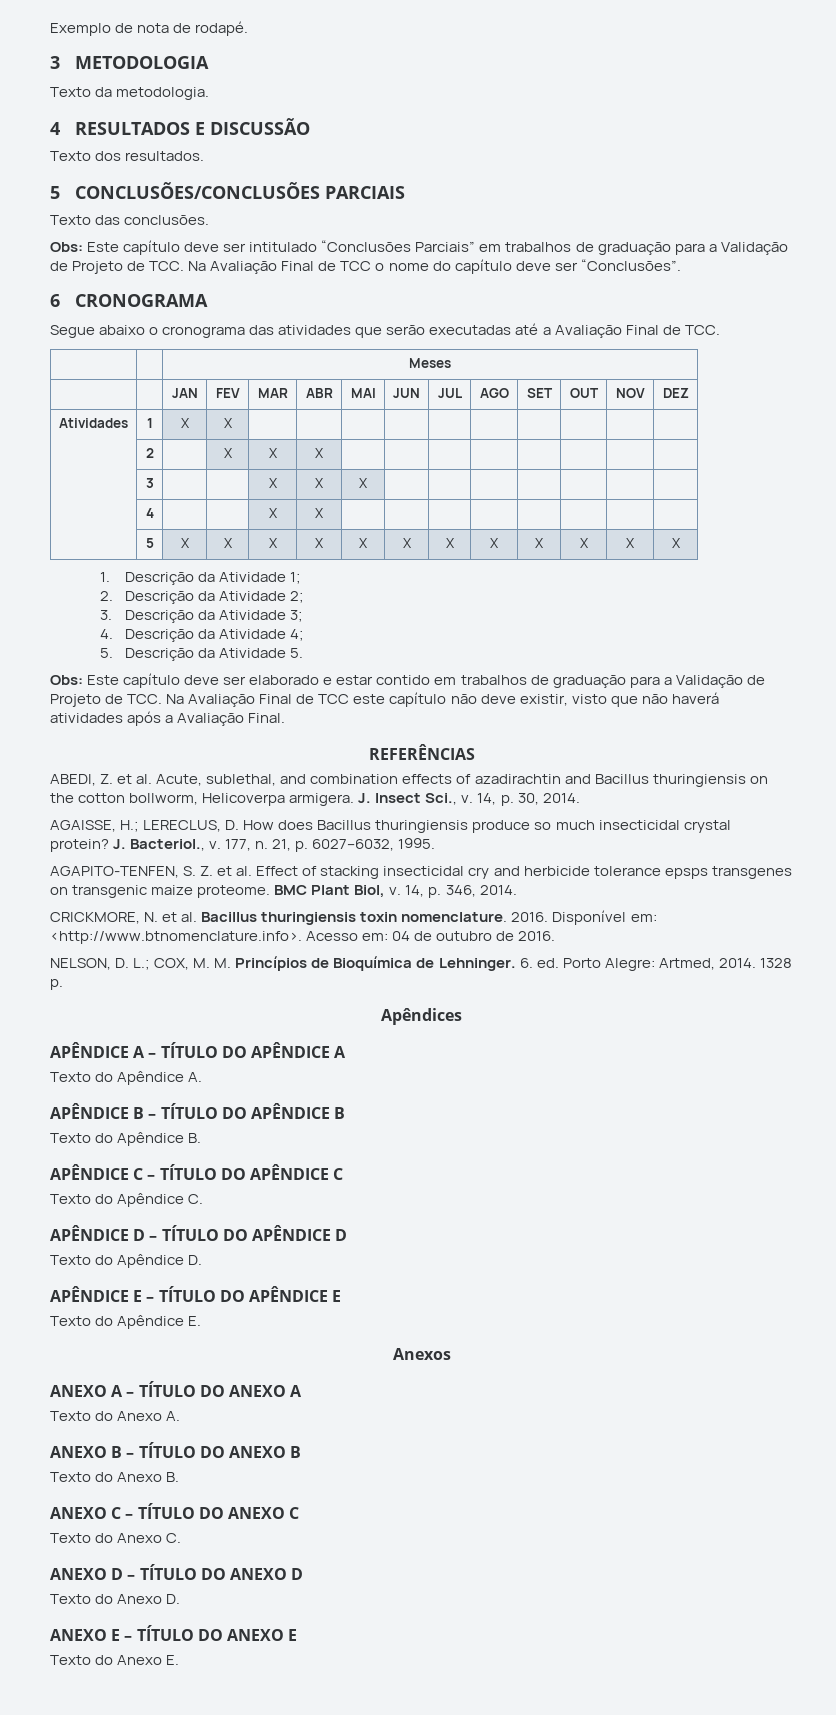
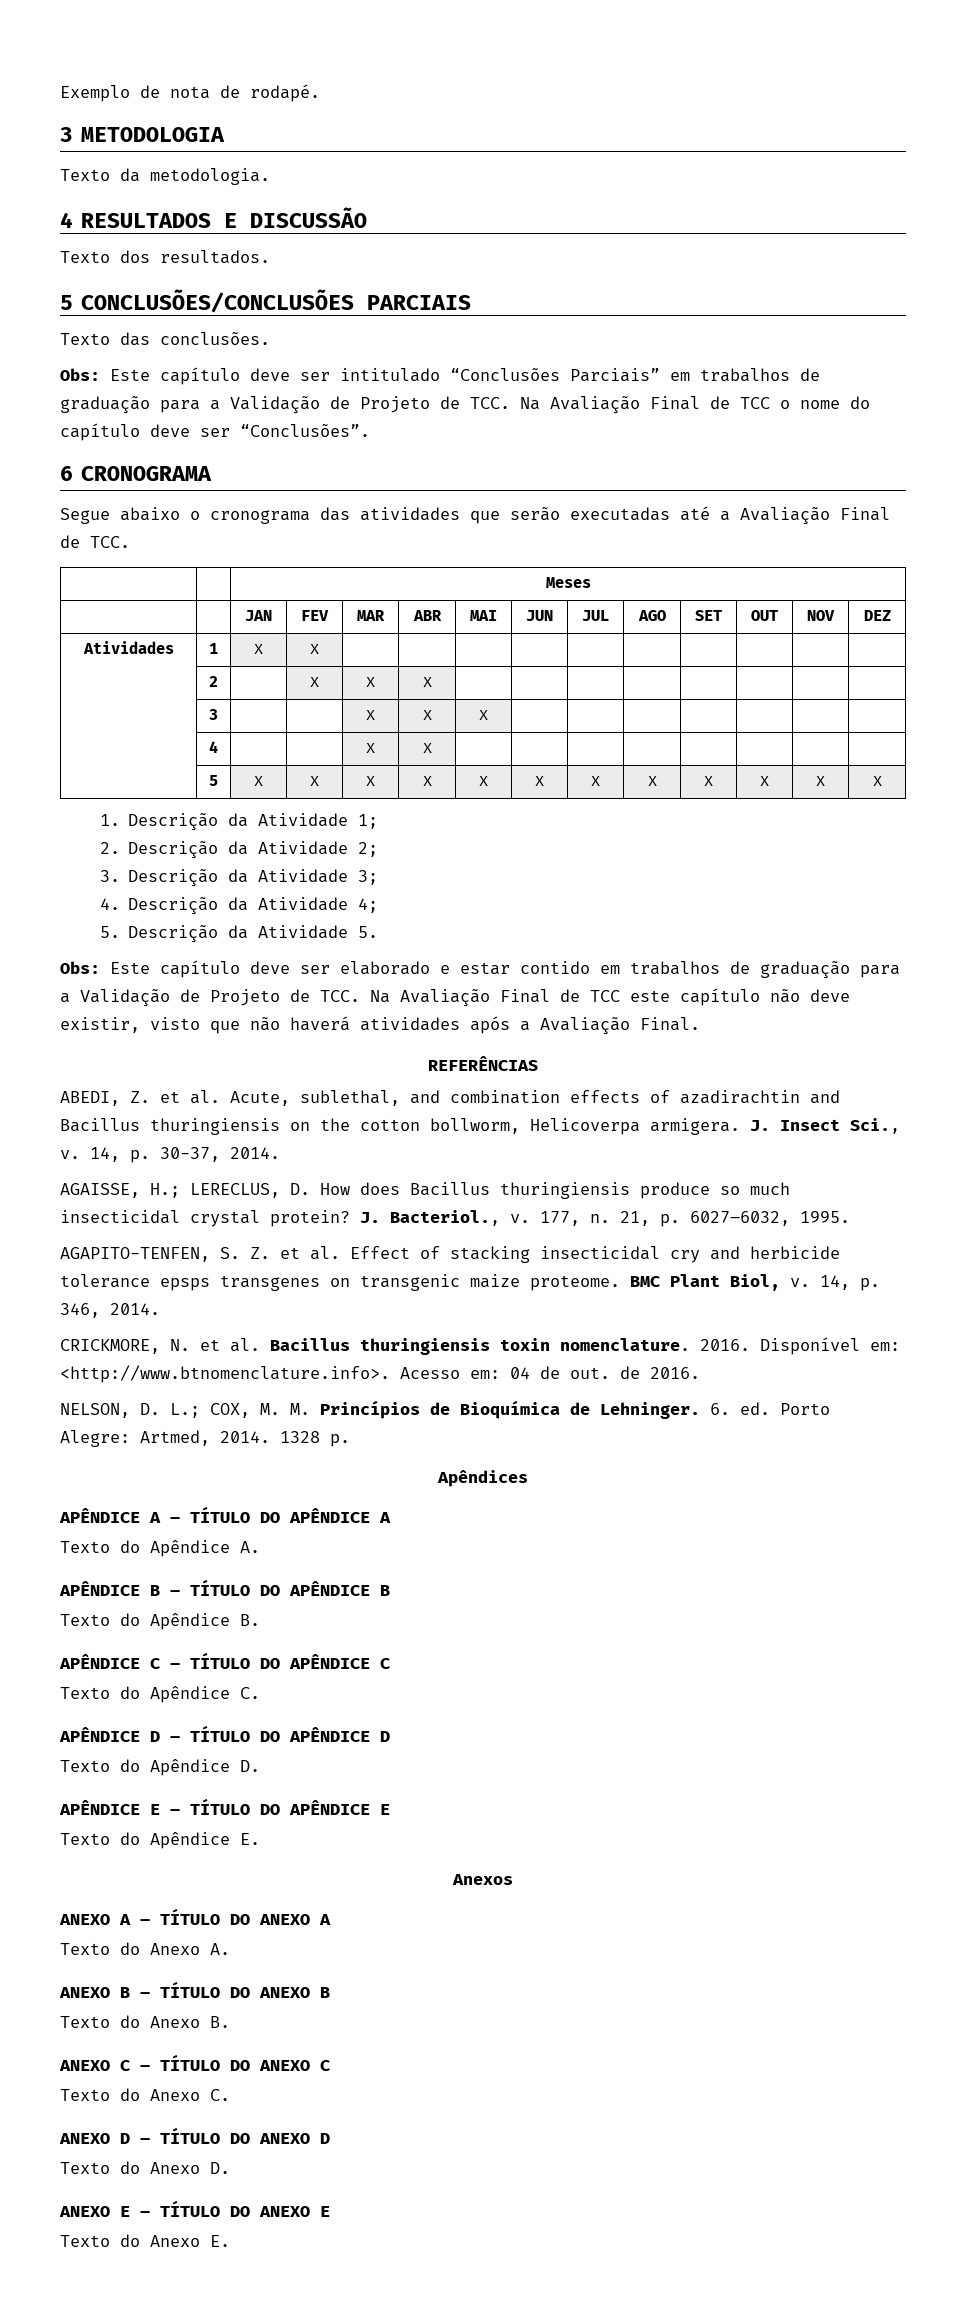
- 14, p. 30, 2014.
+ 14, p. 30-37, 2014.
- Disponível em: <http://www.btnomenclature.info>. Acesso em: 04 de outubro de 2016.
+ Disponível em: <http://www.btnomenclature.info>. Acesso em: 04 de out. de 2016.

